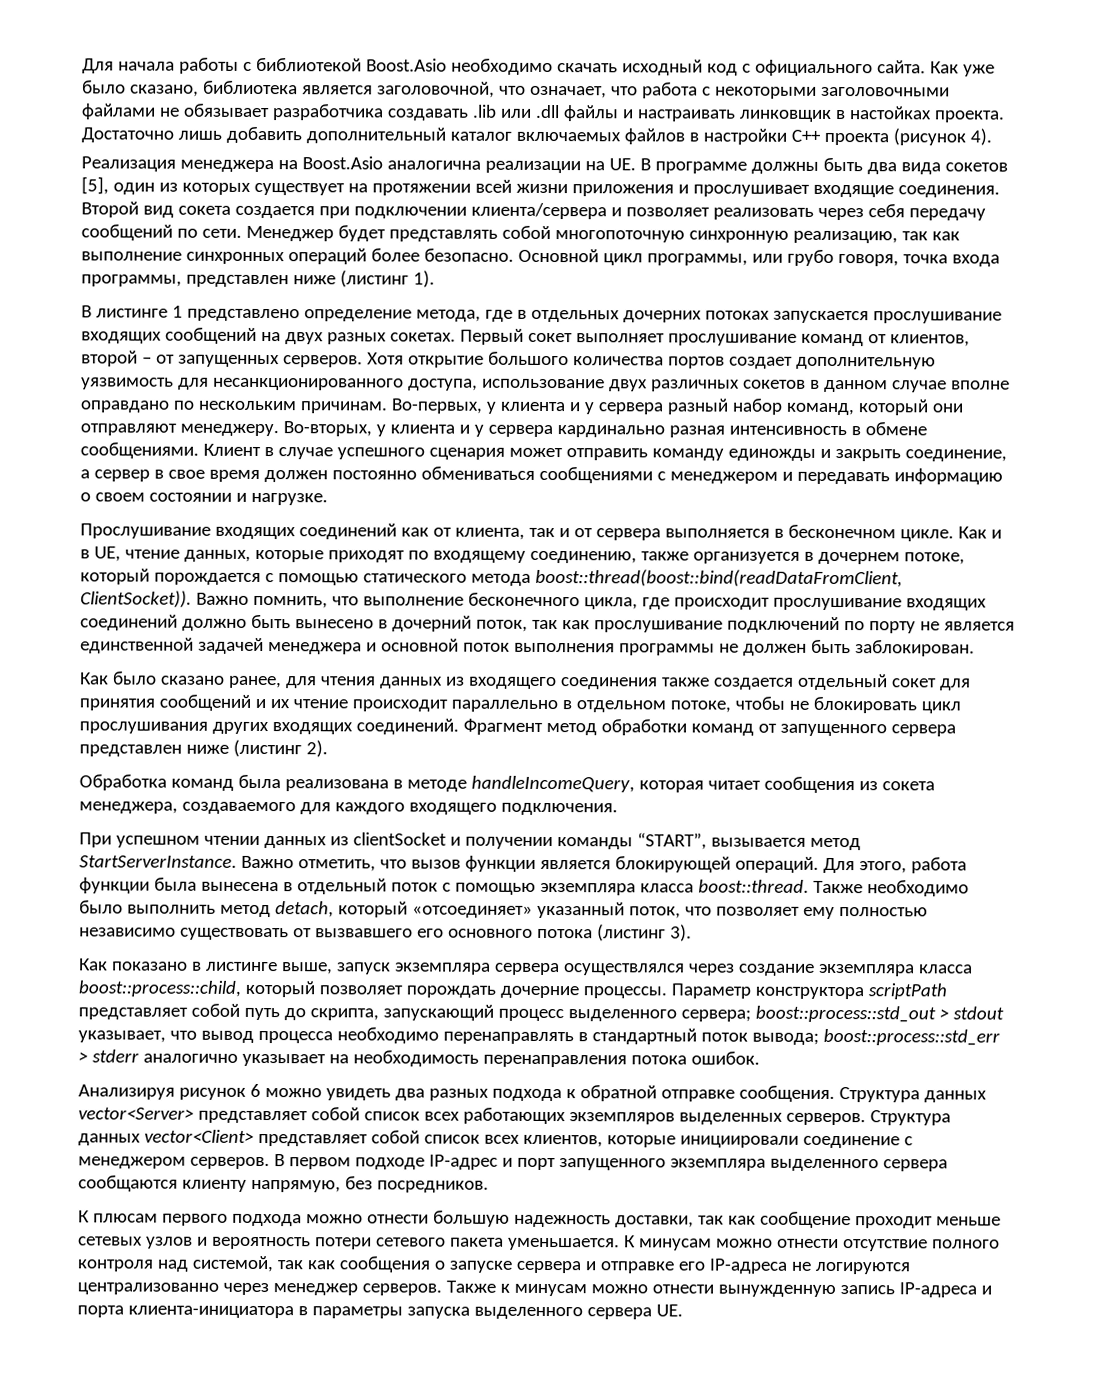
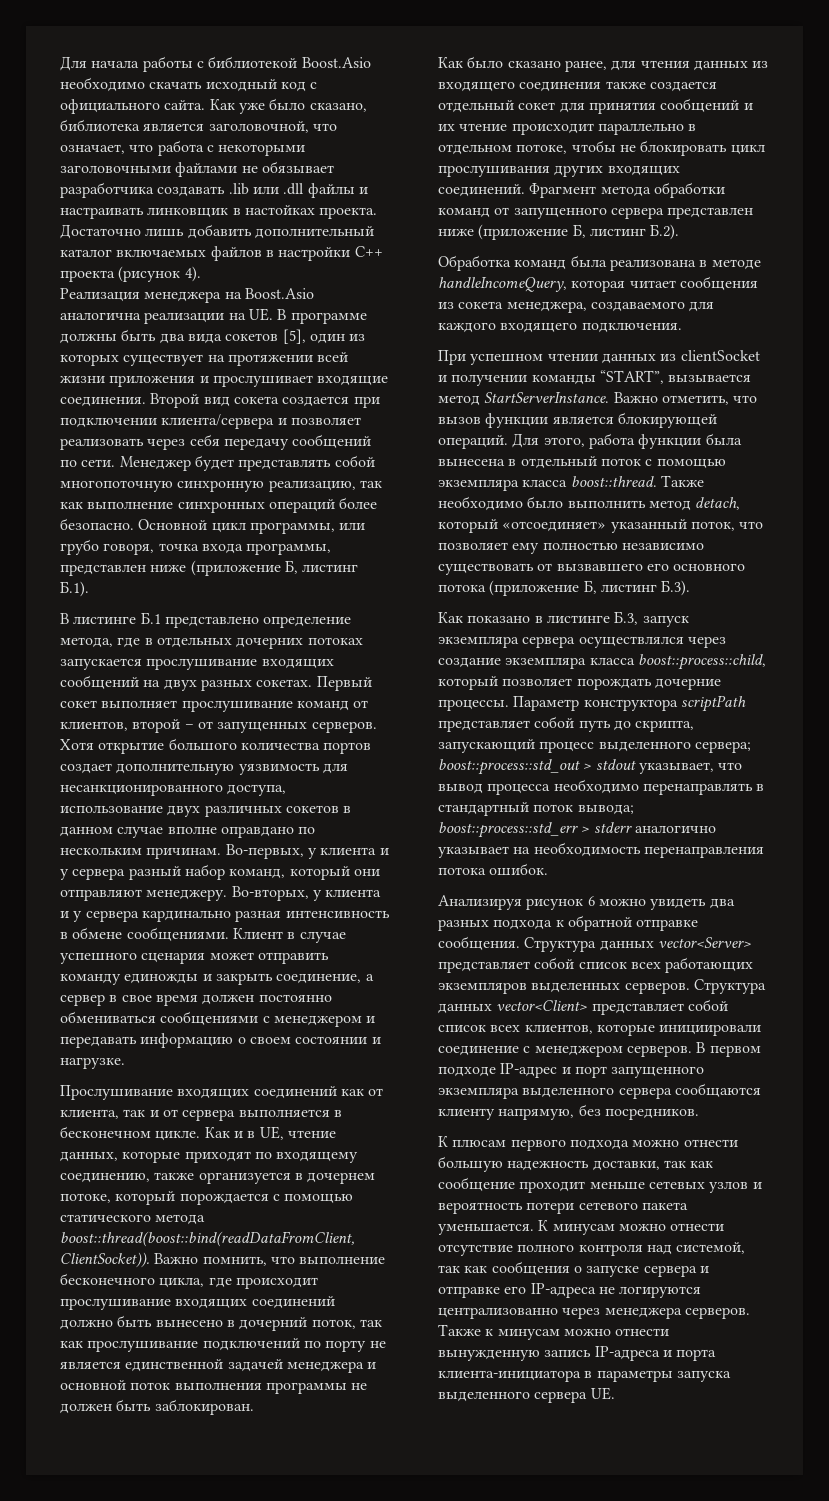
- Основной цикл программы, или грубо говоря, точка входа программы, представлен ниже (листинг 1).
+ Основной цикл программы, или грубо говоря, точка входа программы, представлен ниже (приложение Б, листинг Б.1).
- В листинге 1 представлено определение метода, где в отдельных дочерних потоках запускается прослушивание входящих сообщений на двух разных сокетах.
+ В листинге Б.1 представлено определение метода, где в отдельных дочерних потоках запускается прослушивание входящих сообщений на двух разных сокетах.
- Фрагмент метод обработки команд от запущенного сервера представлен ниже (листинг 2).
+ Фрагмент метода обработки команд от запущенного сервера представлен ниже (приложение Б, листинг Б.2).
- Также необходимо было выполнить метод detach, который «отсоединяет» указанный поток, что позволяет ему полностью независимо существовать от вызвавшего его основного потока (листинг 3).
+ Также необходимо было выполнить метод detach, который «отсоединяет» указанный поток, что позволяет ему полностью независимо существовать от вызвавшего его основного потока (приложение Б, листинг Б.3).
- Как показано в листинге выше, запуск экземпляра сервера осуществлялся через создание экземпляра класса boost::process::child, который позволяет порождать дочерние процессы.
+ Как показано в листинге Б.3, запуск экземпляра сервера осуществлялся через создание экземпляра класса boost::process::child, который позволяет порождать дочерние процессы.
- К минусам можно отнести отсутствие полного контроля над системой, так как сообщения о запуске сервера и отправке его IP-адреса не логируются централизованно через менеджер серверов.
+ К минусам можно отнести отсутствие полного контроля над системой, так как сообщения о запуске сервера и отправке его IP-адреса не логируются централизованно через менеджера серверов.

